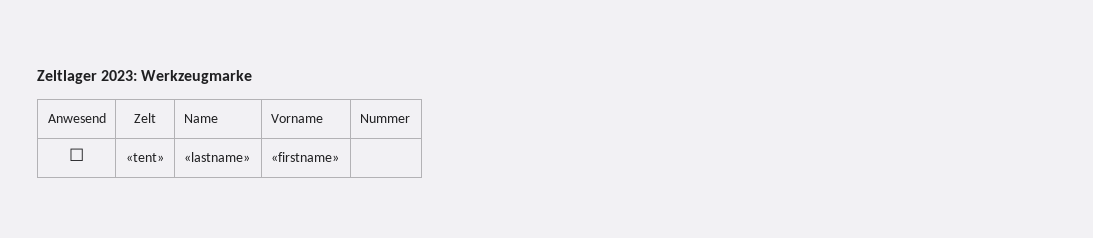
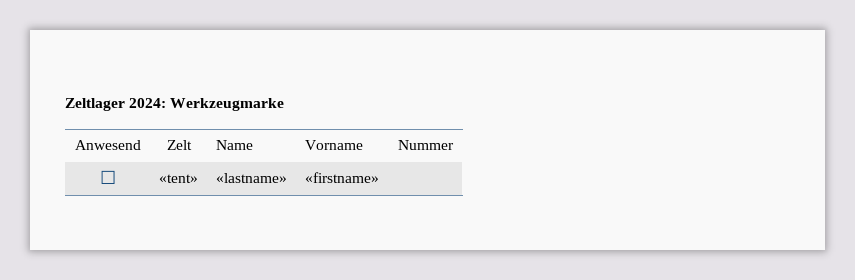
- Zeltlager 2023: Werkzeugmarke
+ Zeltlager 2024: Werkzeugmarke

